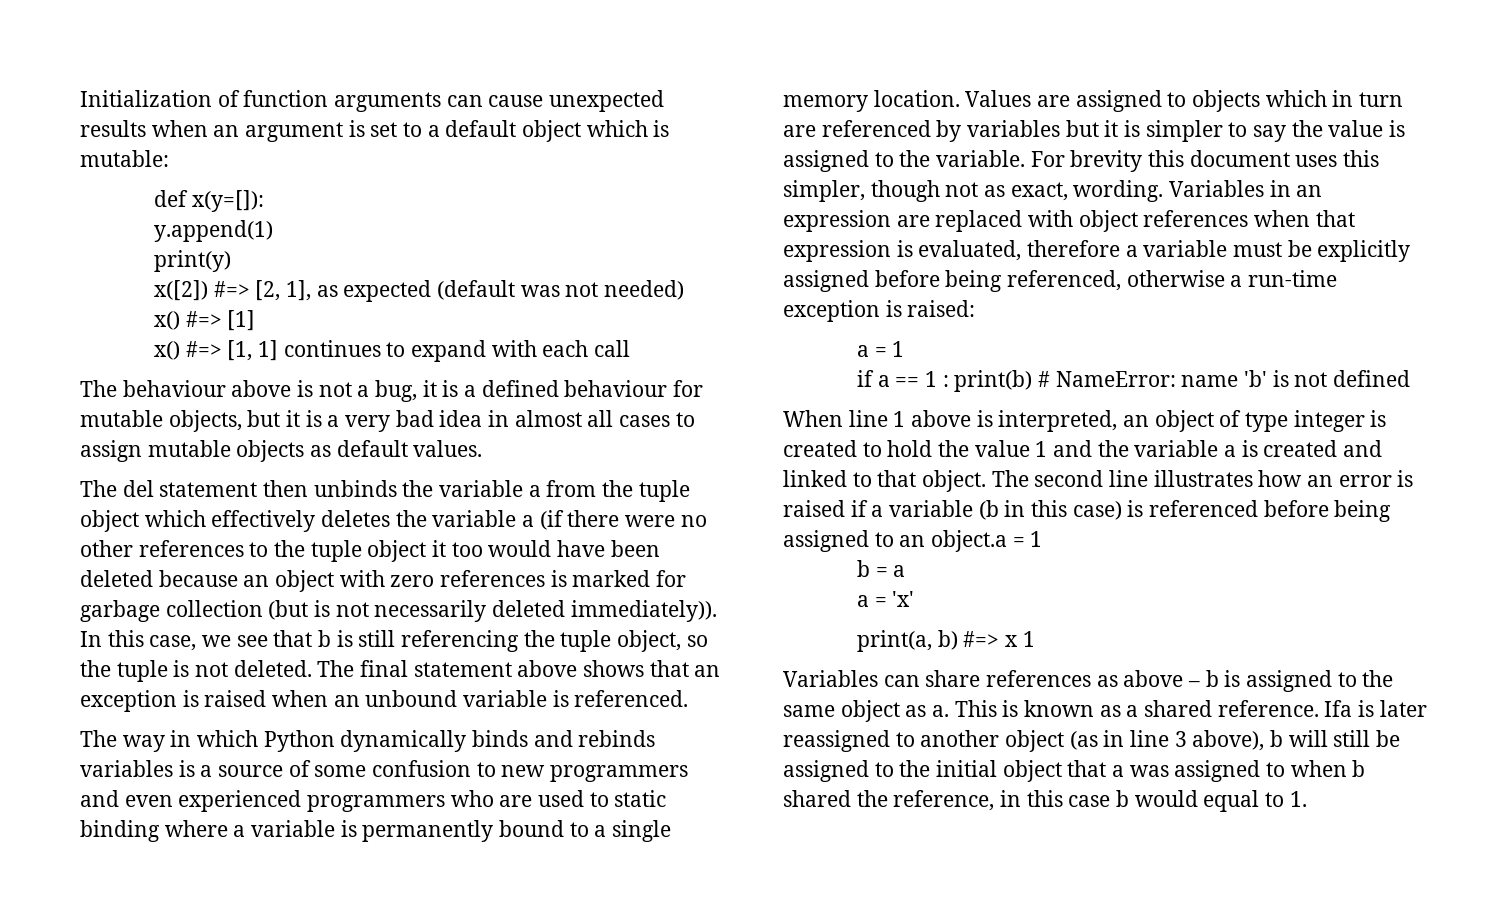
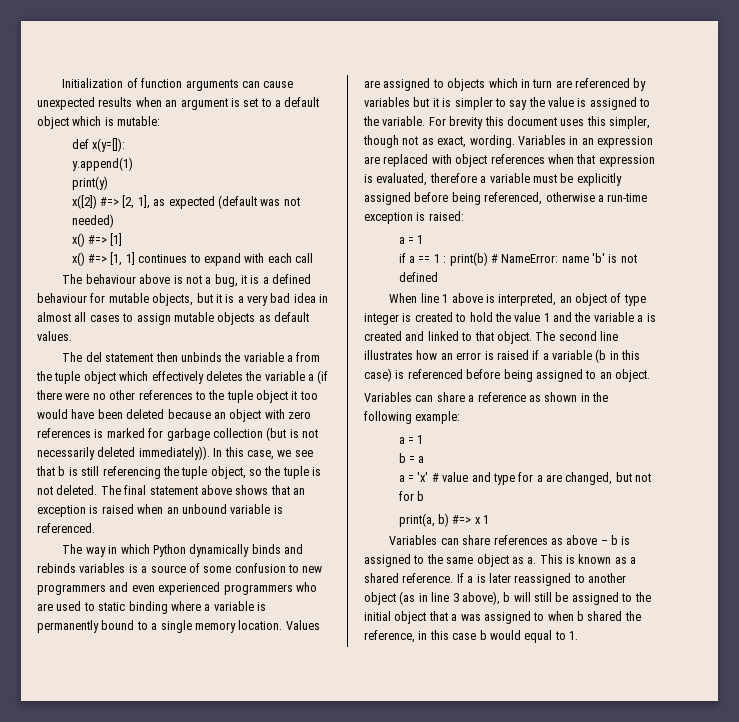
- The second line illustrates how an error is raised if a variable (b in this case) is referenced before being assigned to an object.a = 1
+ The second line illustrates how an error is raised if a variable (b in this case) is referenced before being assigned to an object.
+ Variables can share a reference as shown in the following example:
+ a = 1
- a = 'x'
+ a = 'x' # value and type for a are changed, but not for b
- Ifa is later reassigned to another object (as in line 3 above), b will still be assigned to the initial object that a was assigned to when b shared the reference, in this case b would equal to 1.
+ If a is later reassigned to another object (as in line 3 above), b will still be assigned to the initial object that a was assigned to when b shared the reference, in this case b would equal to 1.

